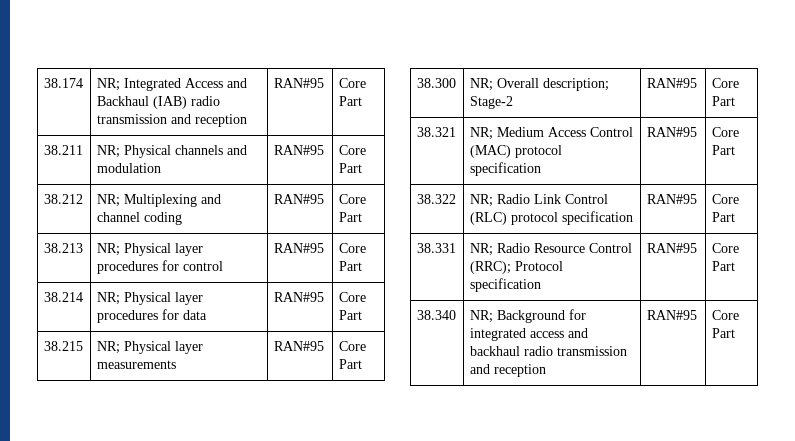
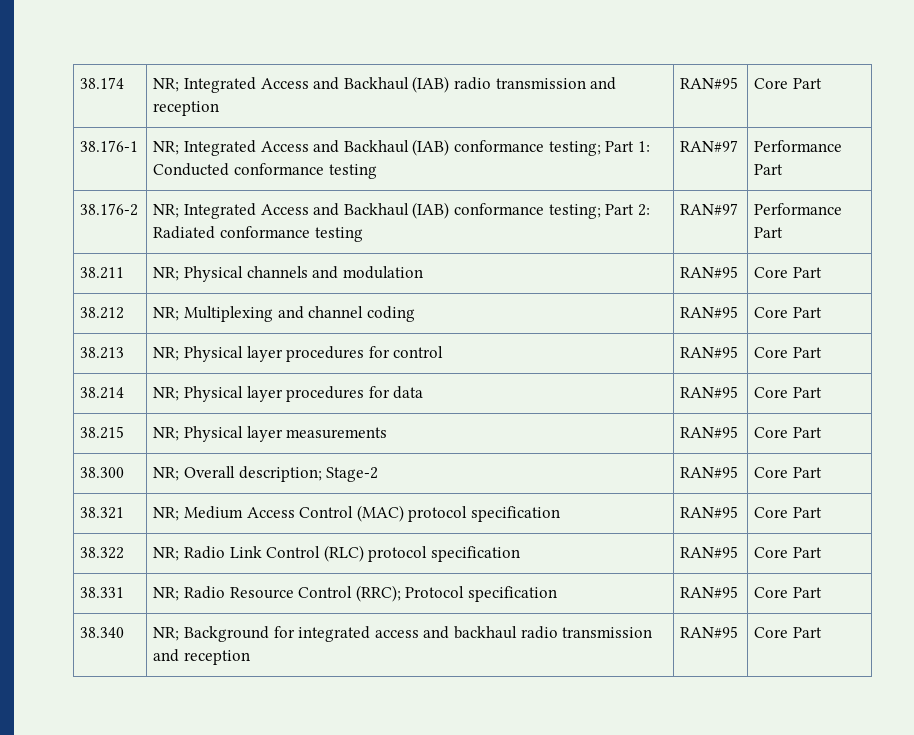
+ 38.176-1 | NR; Integrated Access and Backhaul (IAB) conformance testing; Part 1: Conducted conformance testing | RAN#97 | Performance Part
+ 38.176-2 | NR; Integrated Access and Backhaul (IAB) conformance testing; Part 2: Radiated conformance testing | RAN#97 | Performance Part

